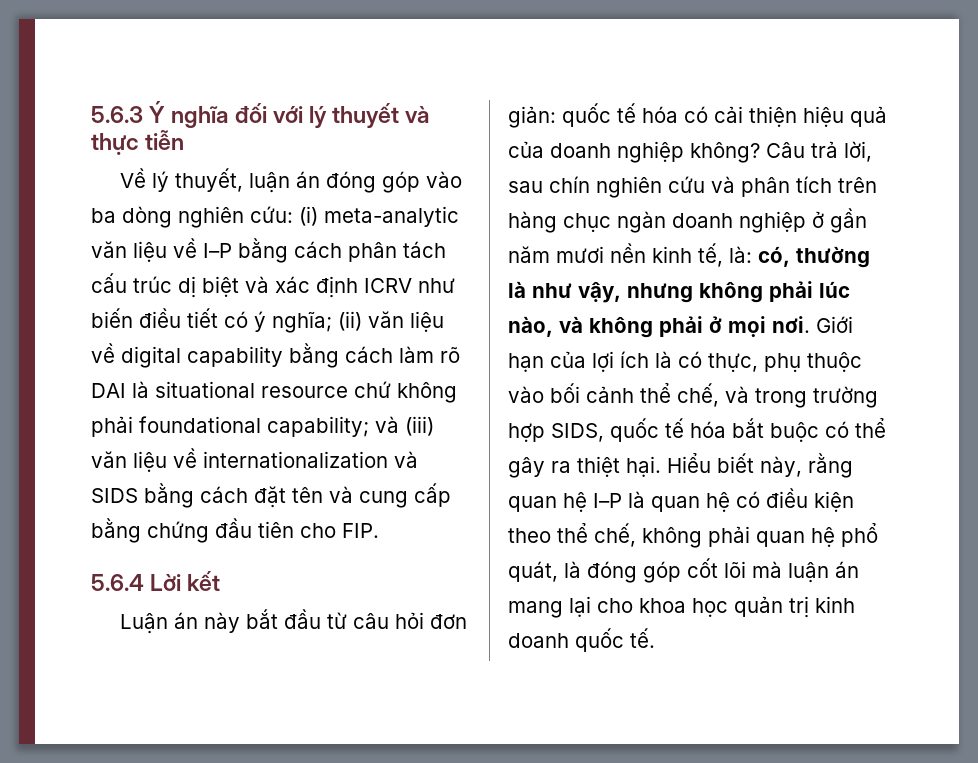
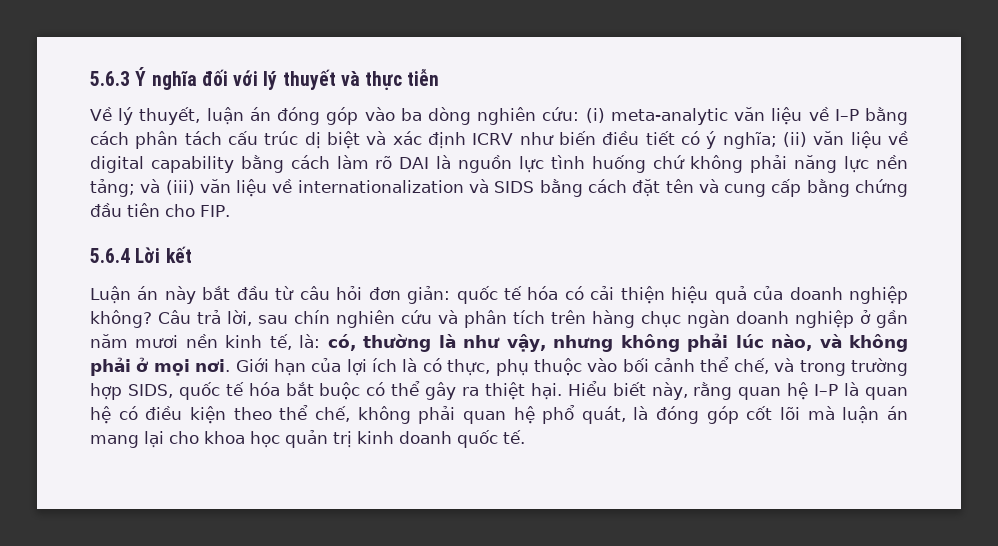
- (ii) văn liệu về digital capability bằng cách làm rõ DAI là situational resource chứ không phải foundational capability;
+ (ii) văn liệu về digital capability bằng cách làm rõ DAI là nguồn lực tình huống chứ không phải năng lực nền tảng;

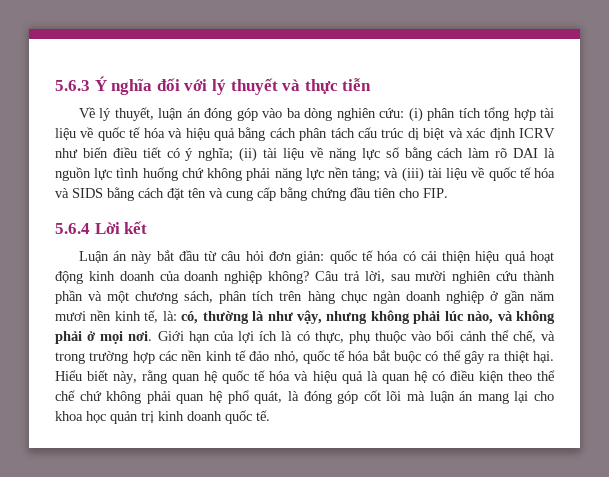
- (i) meta-analytic văn liệu về I–P bằng cách phân tách cấu trúc dị biệt và xác định ICRV như biến điều tiết có ý nghĩa;
+ (i) phân tích tổng hợp tài liệu về quốc tế hóa và hiệu quả bằng cách phân tách cấu trúc dị biệt và xác định ICRV như biến điều tiết có ý nghĩa;
- (ii) văn liệu về digital capability bằng cách làm rõ DAI là nguồn lực tình huống chứ không phải năng lực nền tảng;
+ (ii) tài liệu về năng lực số bằng cách làm rõ DAI là nguồn lực tình huống chứ không phải năng lực nền tảng;
- và (iii) văn liệu về internationalization và SIDS bằng cách đặt tên và cung cấp bằng chứng đầu tiên cho FIP.
+ và (iii) tài liệu về quốc tế hóa và SIDS bằng cách đặt tên và cung cấp bằng chứng đầu tiên cho FIP.
- Luận án này bắt đầu từ câu hỏi đơn giản: quốc tế hóa có cải thiện hiệu quả của doanh nghiệp không?
+ Luận án này bắt đầu từ câu hỏi đơn giản: quốc tế hóa có cải thiện hiệu quả hoạt động kinh doanh của doanh nghiệp không?
- Câu trả lời, sau chín nghiên cứu và phân tích trên hàng chục ngàn doanh nghiệp ở gần năm mươi nền kinh tế, là: có, thường là như vậy, nhưng không phải lúc nào, và không phải ở mọi nơi.
+ Câu trả lời, sau mười nghiên cứu thành phần và một chương sách, phân tích trên hàng chục ngàn doanh nghiệp ở gần năm mươi nền kinh tế, là: có, thường là như vậy, nhưng không phải lúc nào, và không phải ở mọi nơi.
- Giới hạn của lợi ích là có thực, phụ thuộc vào bối cảnh thể chế, và trong trường hợp SIDS, quốc tế hóa bắt buộc có thể gây ra thiệt hại.
+ Giới hạn của lợi ích là có thực, phụ thuộc vào bối cảnh thể chế, và trong trường hợp các nền kinh tế đảo nhỏ, quốc tế hóa bắt buộc có thể gây ra thiệt hại.
- Hiểu biết này, rằng quan hệ I–P là quan hệ có điều kiện theo thể chế, không phải quan hệ phổ quát, là đóng góp cốt lõi mà luận án mang lại cho khoa học quản trị kinh doanh quốc tế.
+ Hiểu biết này, rằng quan hệ quốc tế hóa và hiệu quả là quan hệ có điều kiện theo thể chế chứ không phải quan hệ phổ quát, là đóng góp cốt lõi mà luận án mang lại cho khoa học quản trị kinh doanh quốc tế.

